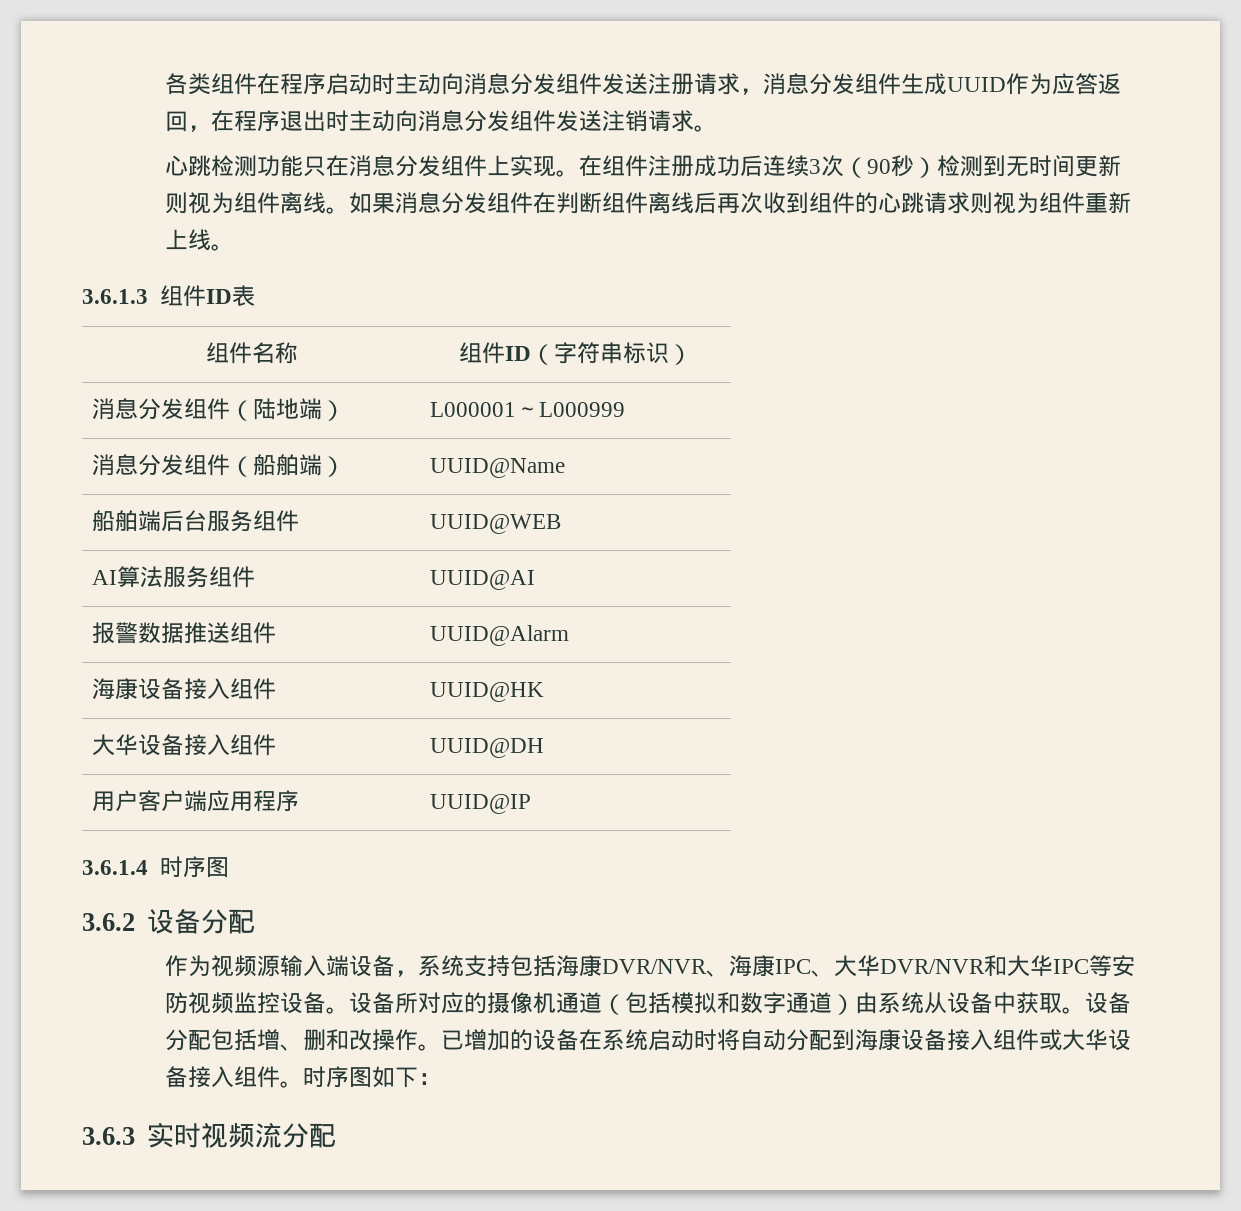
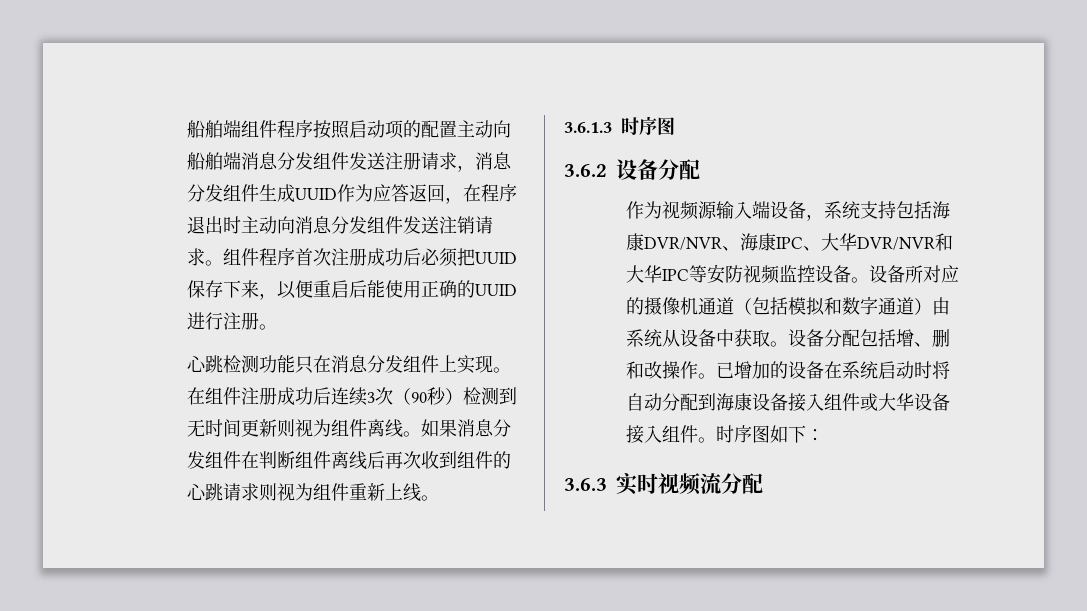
- 各类组件在程序启动时主动向消息分发组件发送注册请求，消息分发组件生成UUID作为应答返回，在程序退出时主动向消息分发组件发送注销请求。
+ 船舶端组件程序按照启动项的配置主动向船舶端消息分发组件发送注册请求，消息分发组件生成UUID作为应答返回，在程序退出时主动向消息分发组件发送注销请求。组件程序首次注册成功后必须把UUID保存下来，以便重启后能使用正确的UUID进行注册。
- 3.6.1.3组件ID表
- 组件名称 | 组件ID（字符串标识）
- 消息分发组件（陆地端） | L000001～L000999
- 消息分发组件（船舶端） | UUID@Name
- 船舶端后台服务组件 | UUID@WEB
- AI算法服务组件 | UUID@AI
- 报警数据推送组件 | UUID@Alarm
- 海康设备接入组件 | UUID@HK
- 大华设备接入组件 | UUID@DH
- 用户客户端应用程序 | UUID@IP
- 3.6.1.4时序图
+ 3.6.1.3时序图

